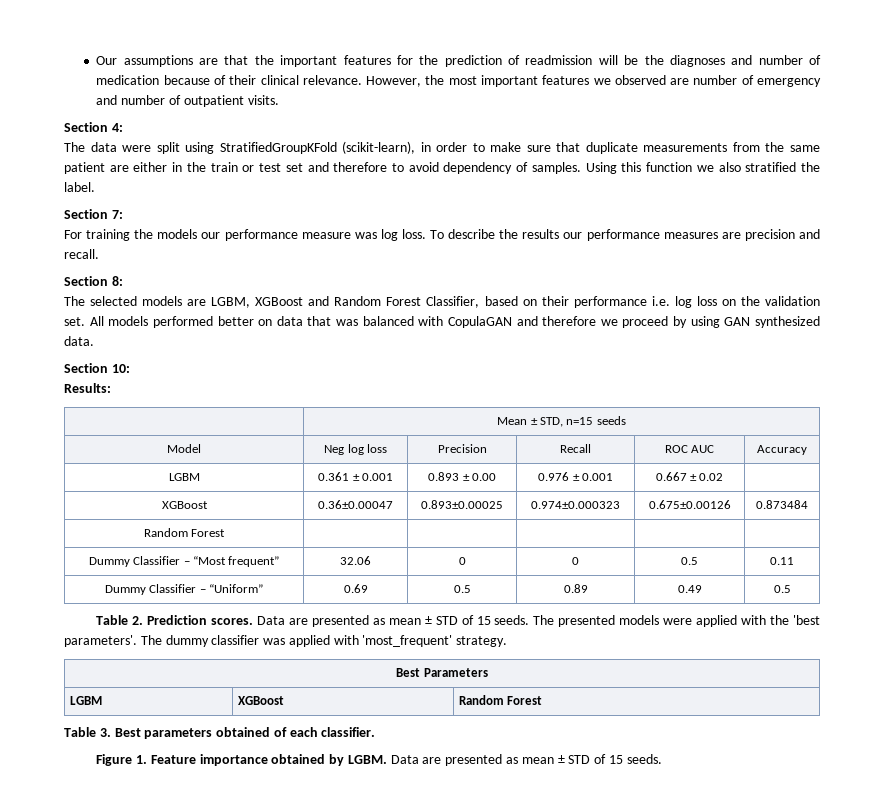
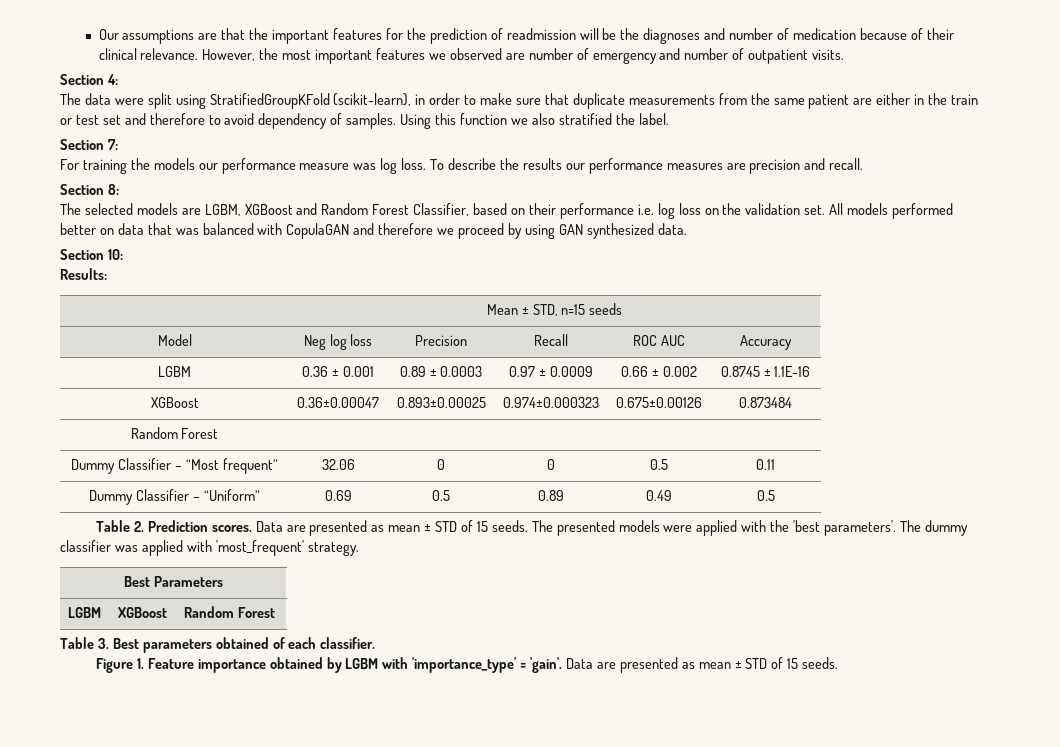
- LGBM | 0.361 ± 0.001 | 0.893 ± 0.00 | 0.976 ± 0.001 | 0.667 ± 0.02 |
+ LGBM | 0.36 ± 0.001 | 0.89 ± 0.0003 | 0.97 ± 0.0009 | 0.66 ± 0.002 | 0.8745 ± 1.1E-16
- Figure 1. Feature importance obtained by LGBM.
+ Figure 1. Feature importance obtained by LGBM with 'importance_type' = 'gain'.

